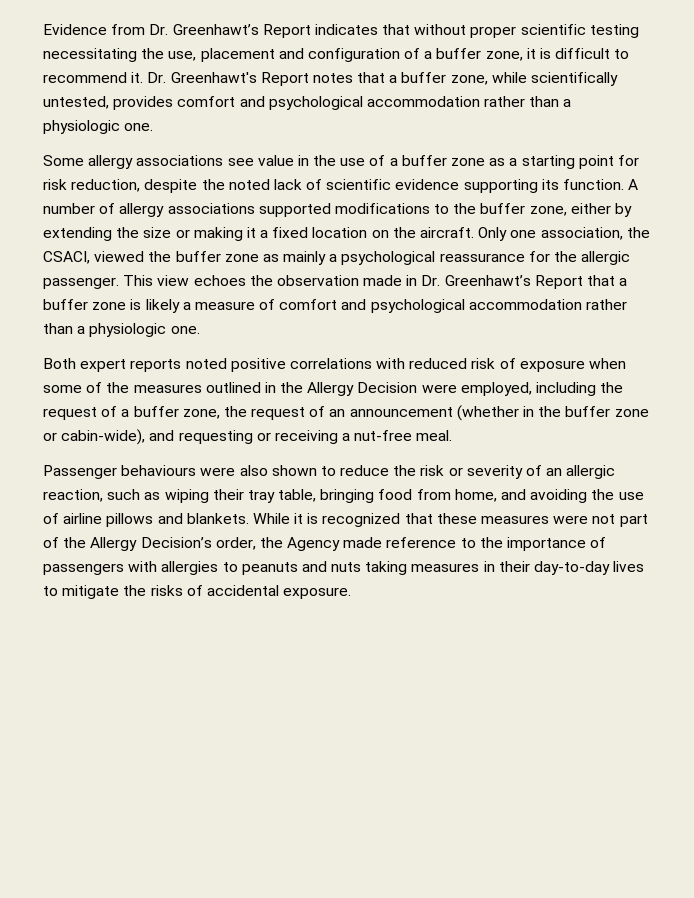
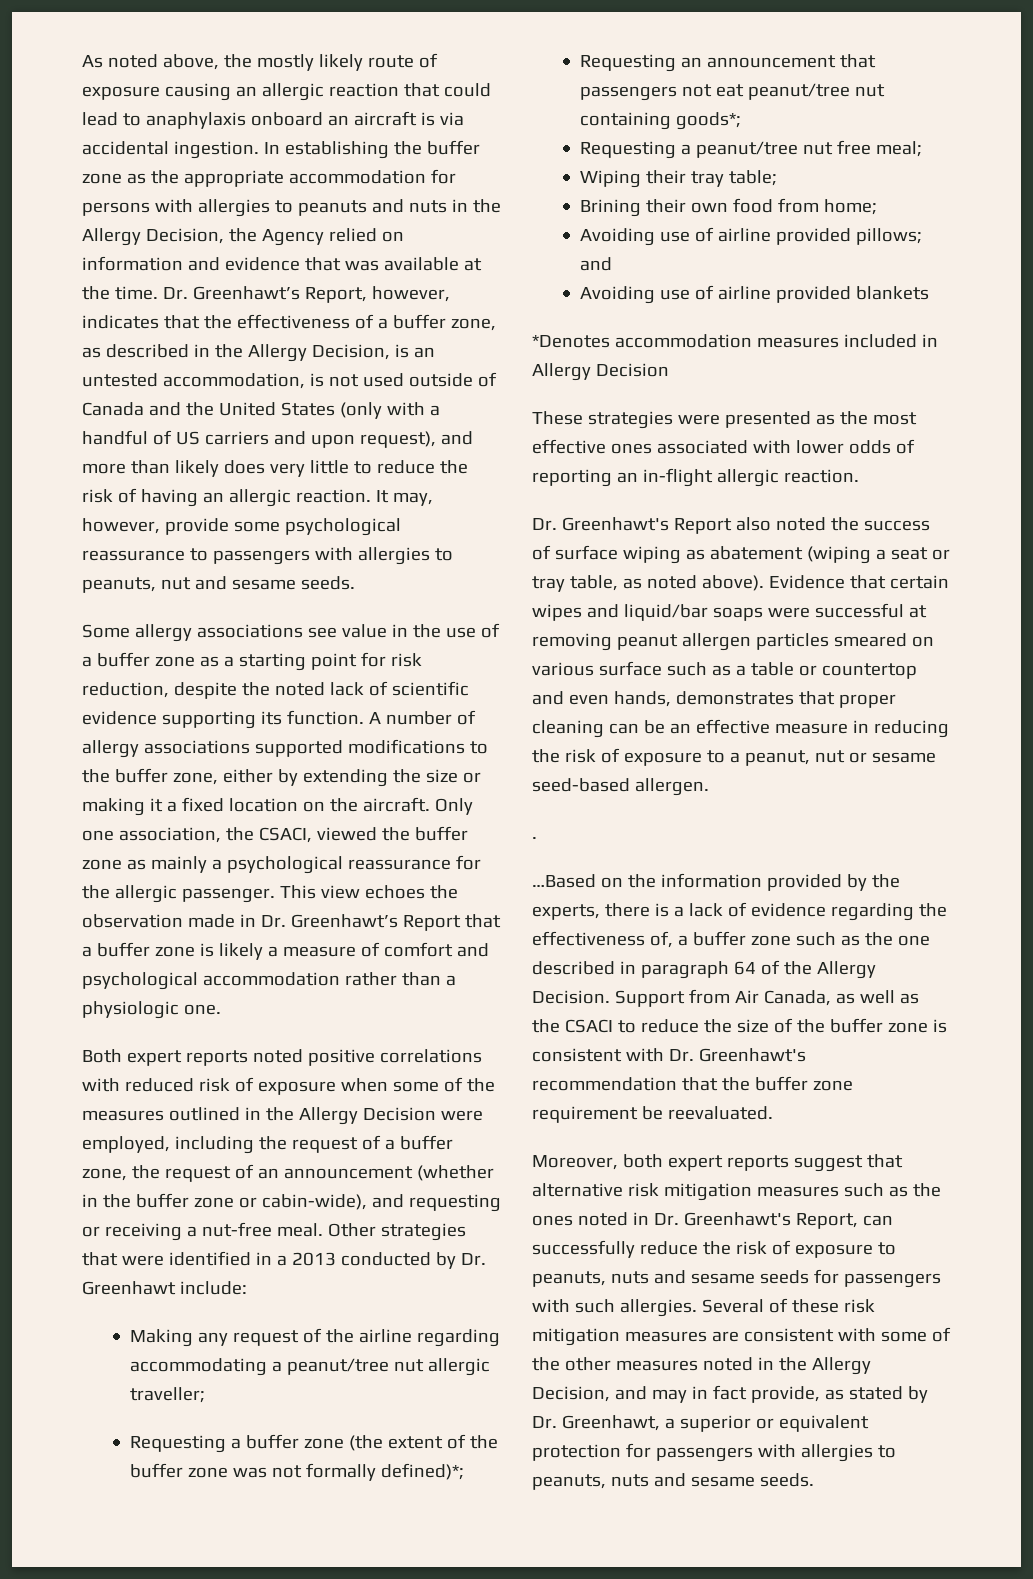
- Evidence from Dr. Greenhawt’s Report indicates that without proper scientific testing necessitating the use, placement and configuration of a buffer zone, it is difficult to recommend it. Dr. Greenhawt's Report notes that a buffer zone, while scientifically untested, provides comfort and psychological accommodation rather than a physiologic one.
+ As noted above, the mostly likely route of exposure causing an allergic reaction that could lead to anaphylaxis onboard an aircraft is via accidental ingestion. In establishing the buffer zone as the appropriate accommodation for persons with allergies to peanuts and nuts in the Allergy Decision, the Agency relied on information and evidence that was available at the time. Dr. Greenhawt’s Report, however, indicates that the effectiveness of a buffer zone, as described in the Allergy Decision, is an untested accommodation, is not used outside of Canada and the United States (only with a handful of US carriers and upon request), and more than likely does very little to reduce the risk of having an allergic reaction. It may, however, provide some psychological reassurance to passengers with allergies to peanuts, nut and sesame seeds.
- Both expert reports noted positive correlations with reduced risk of exposure when some of the measures outlined in the Allergy Decision were employed, including the request of a buffer zone, the request of an announcement (whether in the buffer zone or cabin-wide), and requesting or receiving a nut-free meal.
- Passenger behaviours were also shown to reduce the risk or severity of an allergic reaction, such as wiping their tray table, bringing food from home, and avoiding the use of airline pillows and blankets. While it is recognized that these measures were not part of the Allergy Decision’s order, the Agency made reference to the importance of passengers with allergies to peanuts and nuts taking measures in their day-to-day lives to mitigate the risks of accidental exposure.
+ Both expert reports noted positive correlations with reduced risk of exposure when some of the measures outlined in the Allergy Decision were employed, including the request of a buffer zone, the request of an announcement (whether in the buffer zone or cabin-wide), and requesting or receiving a nut-free meal. Other strategies that were identified in a 2013 conducted by Dr. Greenhawt include:
+ Making any request of the airline regarding accommodating a peanut/tree nut allergic traveller;
+ Requesting a buffer zone (the extent of the buffer zone was not formally defined)*;
+ Requesting an announcement that passengers not eat peanut/tree nut containing goods*;
+ Requesting a peanut/tree nut free meal;
+ Wiping their tray table;
+ Brining their own food from home;
+ Avoiding use of airline provided pillows; and
+ Avoiding use of airline provided blankets
+ *Denotes accommodation measures included in Allergy Decision
+ These strategies were presented as the most effective ones associated with lower odds of reporting an in-flight allergic reaction.
+ Dr. Greenhawt's Report also noted the success of surface wiping as abatement (wiping a seat or tray table, as noted above). Evidence that certain wipes and liquid/bar soaps were successful at removing peanut allergen particles smeared on various surface such as a table or countertop and even hands, demonstrates that proper cleaning can be an effective measure in reducing the risk of exposure to a peanut, nut or sesame seed-based allergen.
+ .
+ …Based on the information provided by the experts, there is a lack of evidence regarding the effectiveness of, a buffer zone such as the one described in paragraph 64 of the Allergy Decision. Support from Air Canada, as well as the CSACI to reduce the size of the buffer zone is consistent with Dr. Greenhawt's recommendation that the buffer zone requirement be reevaluated.
+ Moreover, both expert reports suggest that alternative risk mitigation measures such as the ones noted in Dr. Greenhawt's Report, can successfully reduce the risk of exposure to peanuts, nuts and sesame seeds for passengers with such allergies. Several of these risk mitigation measures are consistent with some of the other measures noted in the Allergy Decision, and may in fact provide, as stated by Dr. Greenhawt, a superior or equivalent protection for passengers with allergies to peanuts, nuts and sesame seeds.

